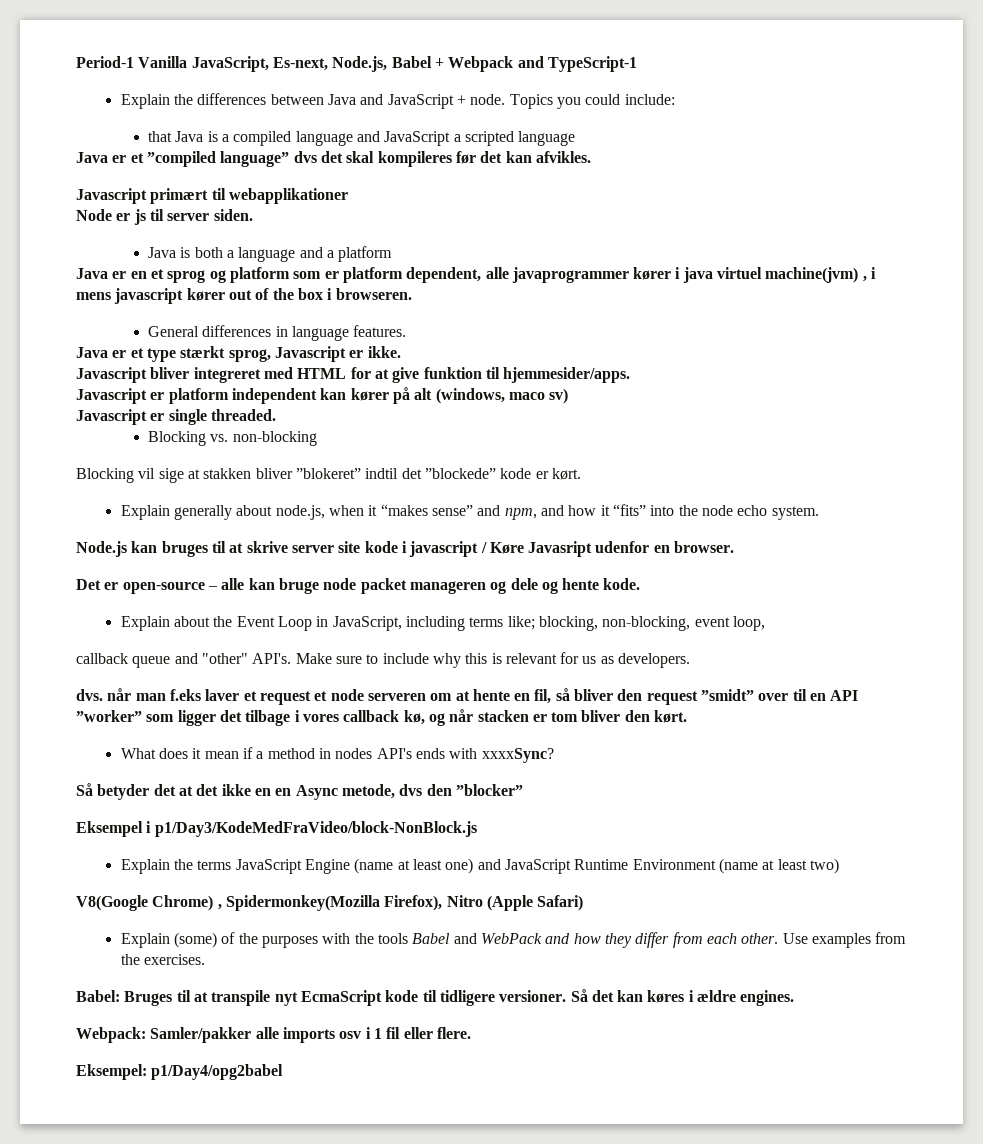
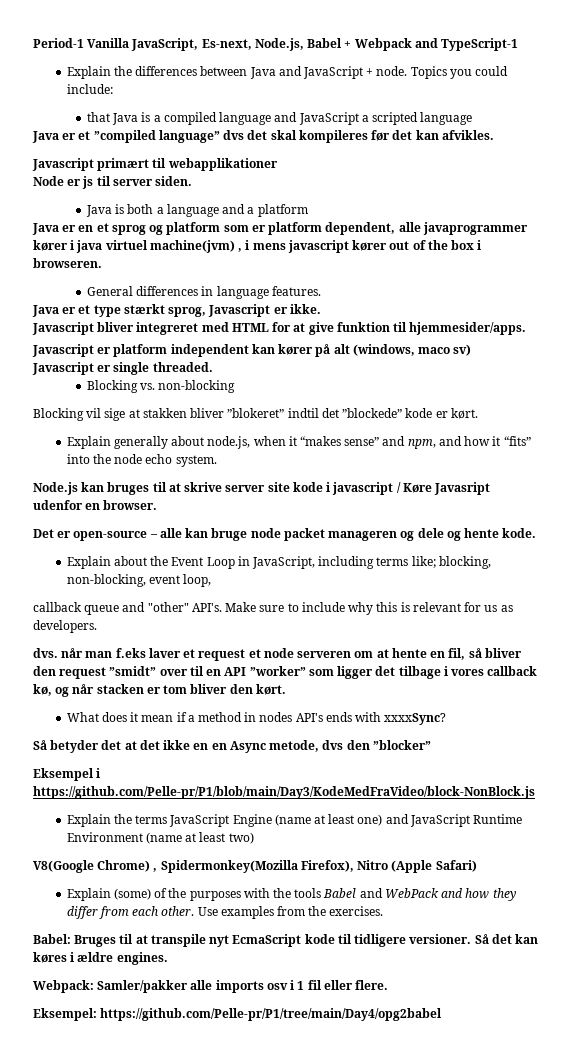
- Eksempel i p1/Day3/KodeMedFraVideo/block-NonBlock.js
+ Eksempel i https://github.com/Pelle-pr/P1/blob/main/Day3/KodeMedFraVideo/block-NonBlock.js
- Eksempel: p1/Day4/opg2babel
+ Eksempel: https://github.com/Pelle-pr/P1/tree/main/Day4/opg2babel

